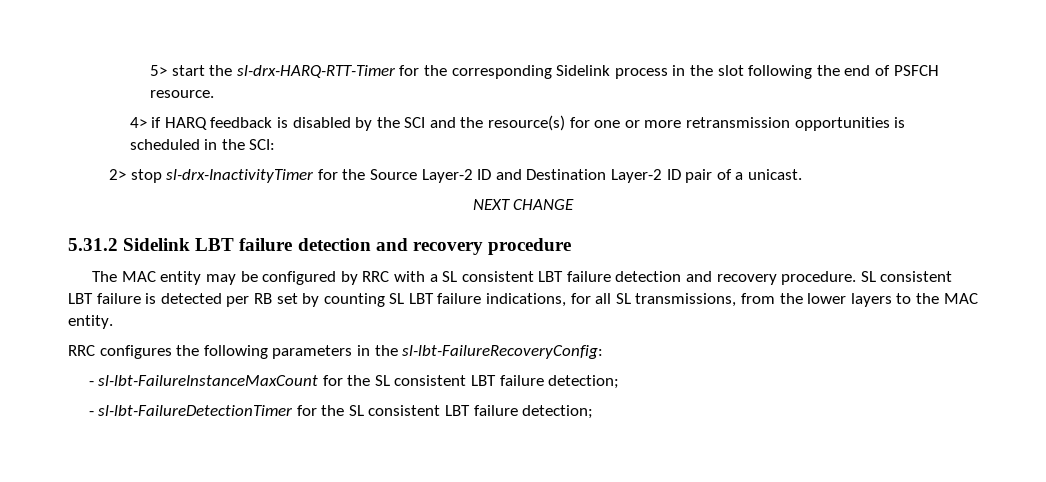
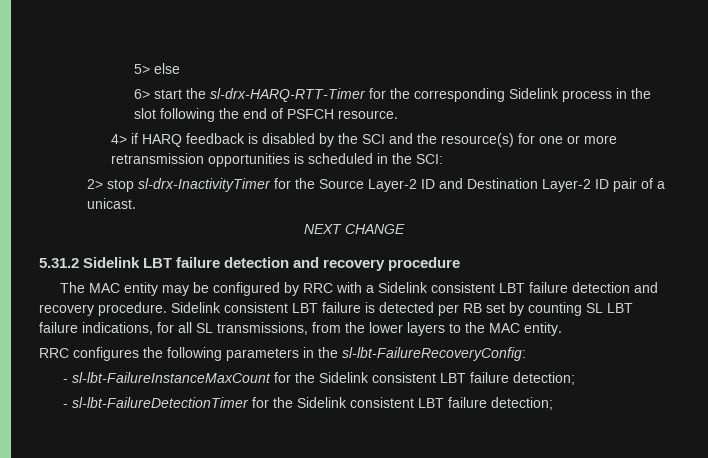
- 5> start the sl-drx-HARQ-RTT-Timer for the corresponding Sidelink process in the slot following the end of PSFCH resource.
+ 5> else
+ 6> start the sl-drx-HARQ-RTT-Timer for the corresponding Sidelink process in the slot following the end of PSFCH resource.
- The MAC entity may be configured by RRC with a SL consistent LBT failure detection and recovery procedure.
+ The MAC entity may be configured by RRC with a Sidelink consistent LBT failure detection and recovery procedure.
- SL consistent LBT failure is detected per RB set by counting SL LBT failure indications, for all SL transmissions, from the lower layers to the MAC entity.
+ Sidelink consistent LBT failure is detected per RB set by counting SL LBT failure indications, for all SL transmissions, from the lower layers to the MAC entity.
- - sl-lbt-FailureInstanceMaxCount for the SL consistent LBT failure detection;
+ - sl-lbt-FailureInstanceMaxCount for the Sidelink consistent LBT failure detection;
- - sl-lbt-FailureDetectionTimer for the SL consistent LBT failure detection;
+ - sl-lbt-FailureDetectionTimer for the Sidelink consistent LBT failure detection;

